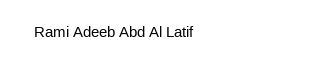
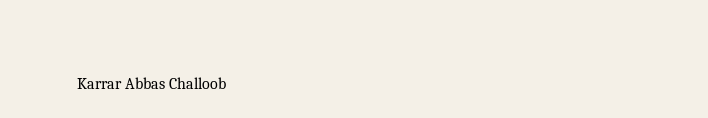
- Rami Adeeb Abd Al Latif
+ Karrar Abbas Challoob

